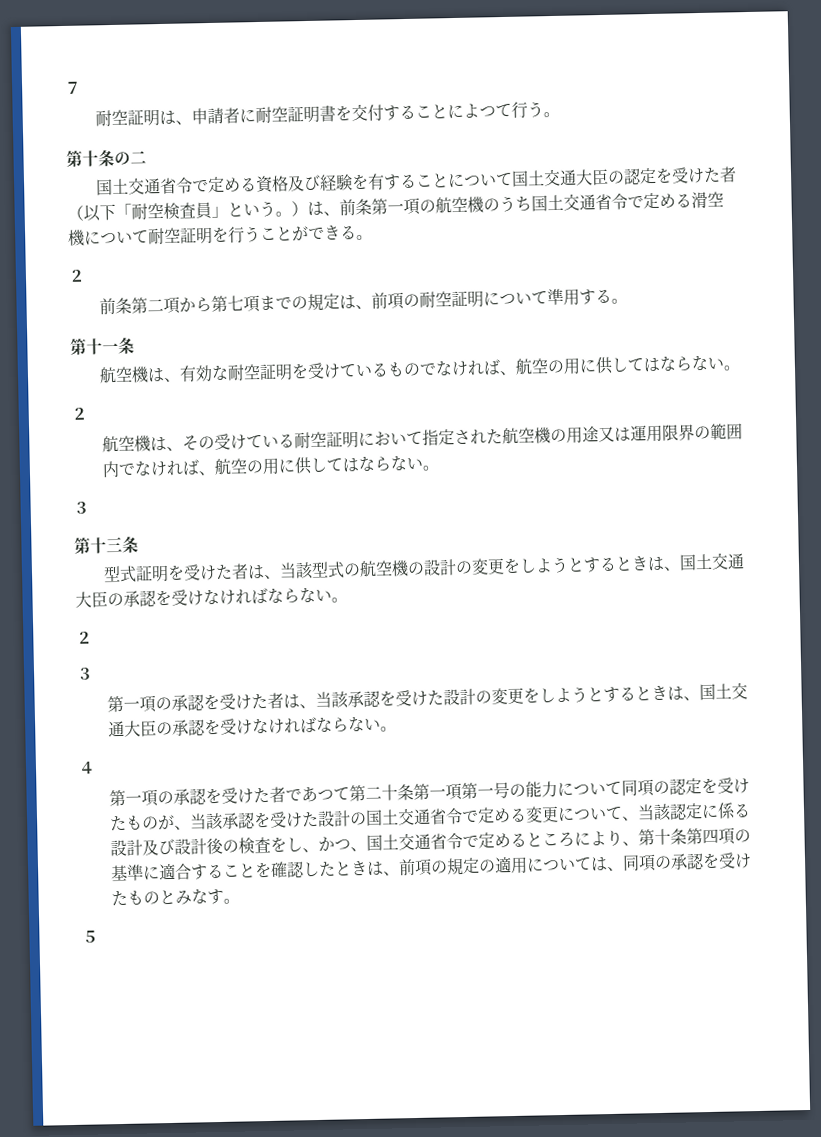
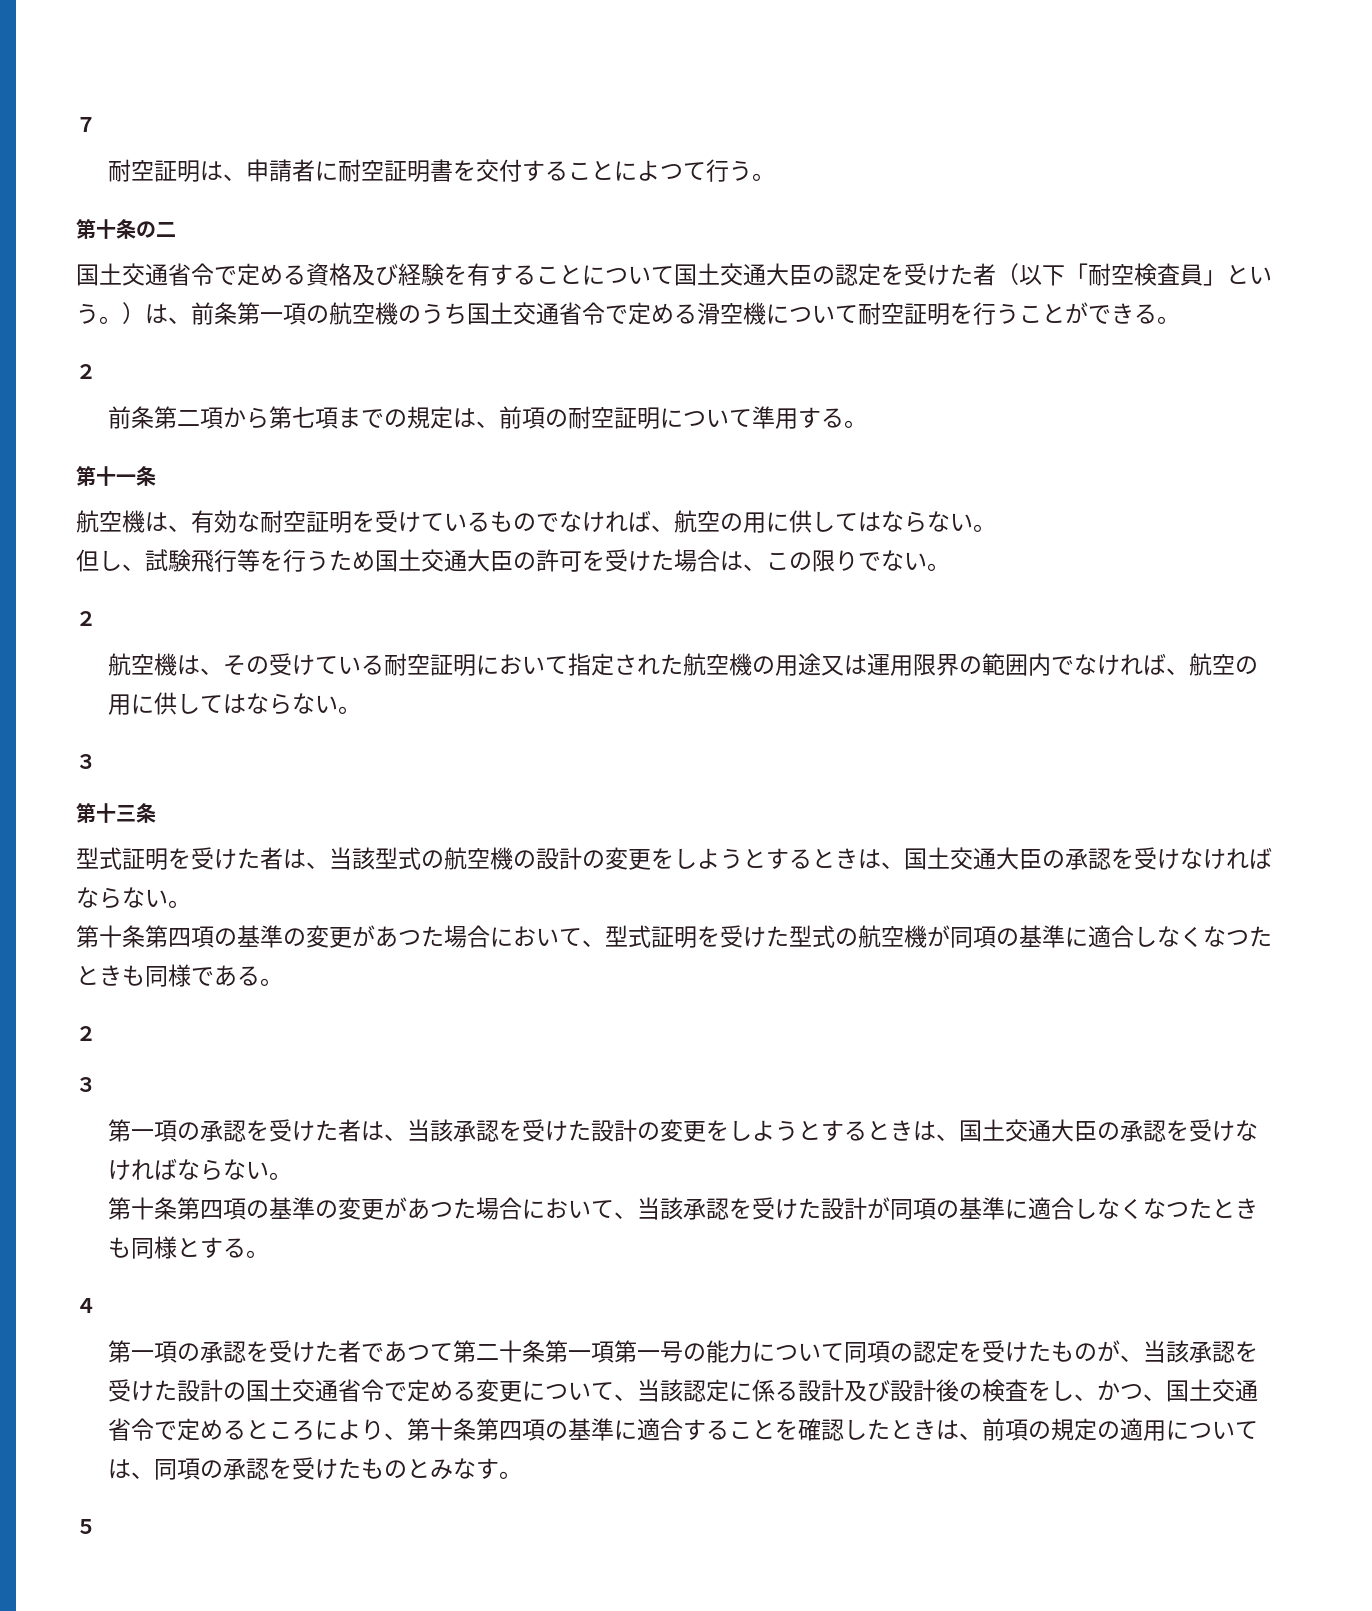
+ 但し、試験飛行等を行うため国土交通大臣の許可を受けた場合は、この限りでない。
+ 第十条第四項の基準の変更があつた場合において、型式証明を受けた型式の航空機が同項の基準に適合しなくなつたときも同様である。
+ 第十条第四項の基準の変更があつた場合において、当該承認を受けた設計が同項の基準に適合しなくなつたときも同様とする。

